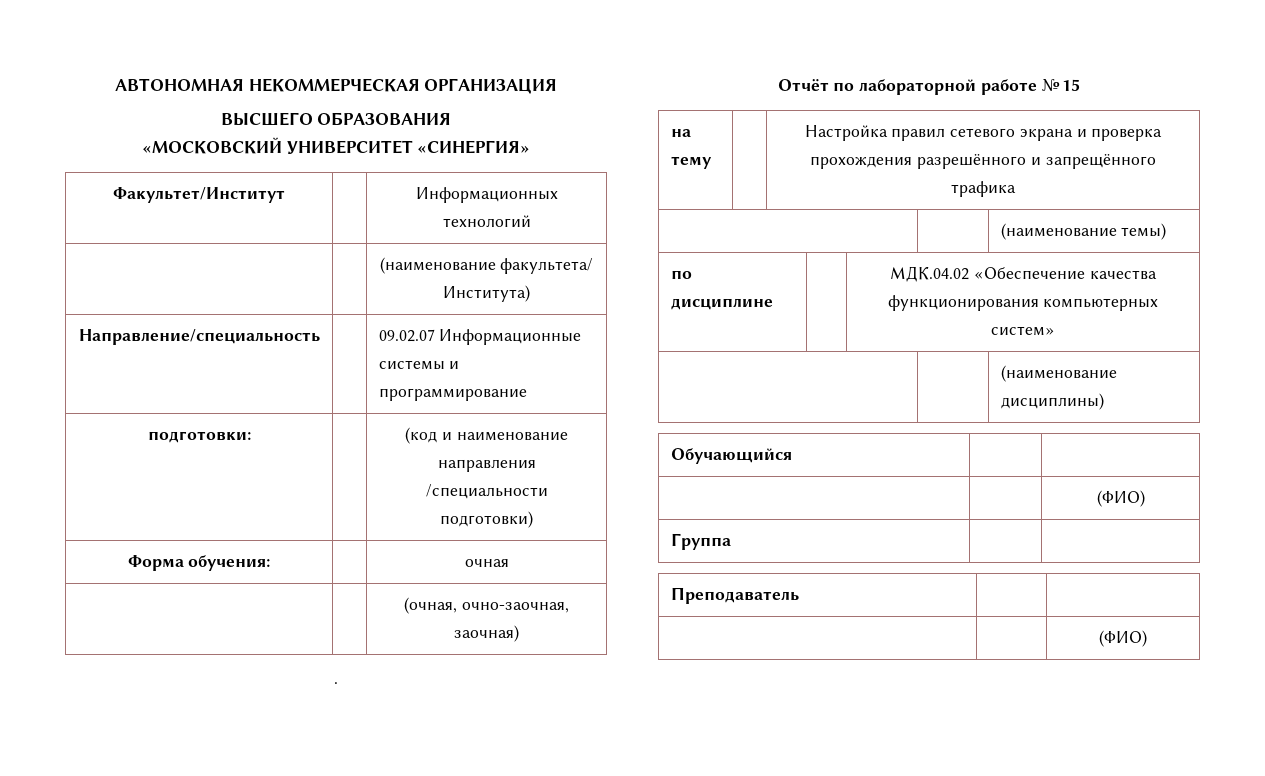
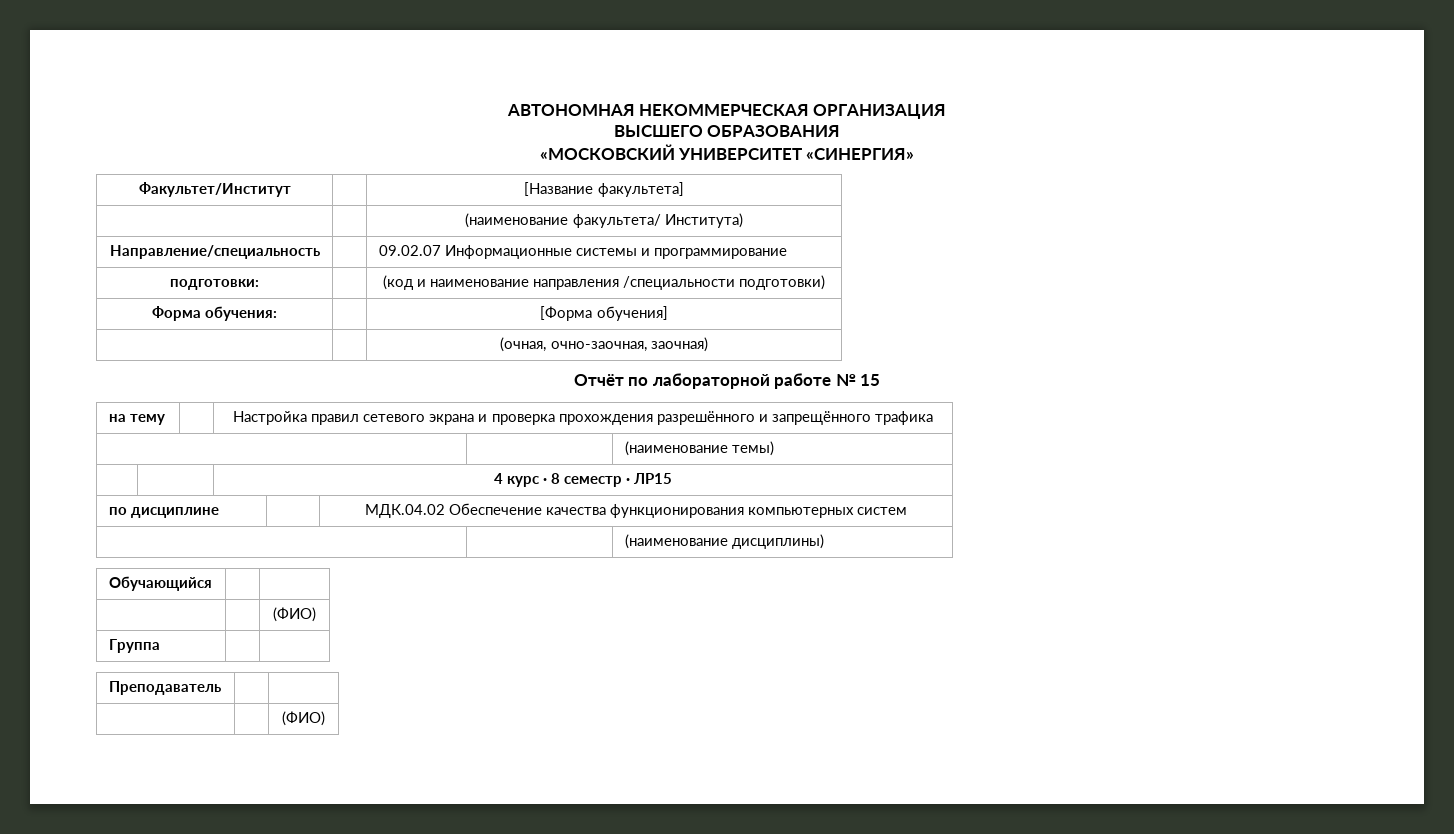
- Факультет/Институт | | Информационных технологий
+ Факультет/Институт | | [Название факультета]
- Форма обучения: | | очная
+ Форма обучения: | | [Форма обучения]
- .
+ | | 4 курс · 8 семестр · ЛР15
- по дисциплине | | МДК.04.02 «Обеспечение качества функционирования компьютерных систем»
+ по дисциплине | | МДК.04.02 Обеспечение качества функционирования компьютерных систем

